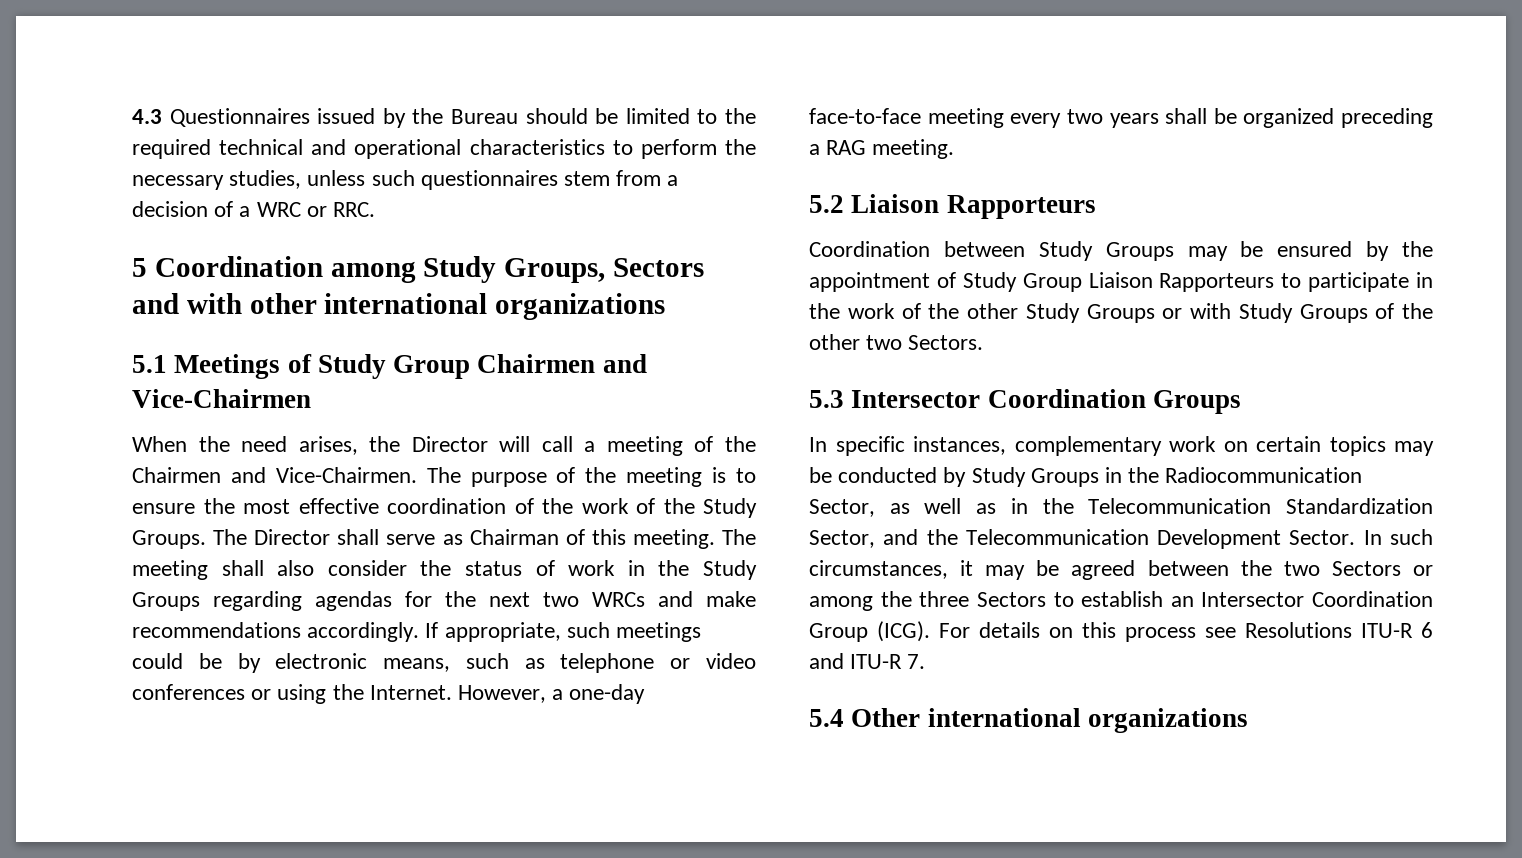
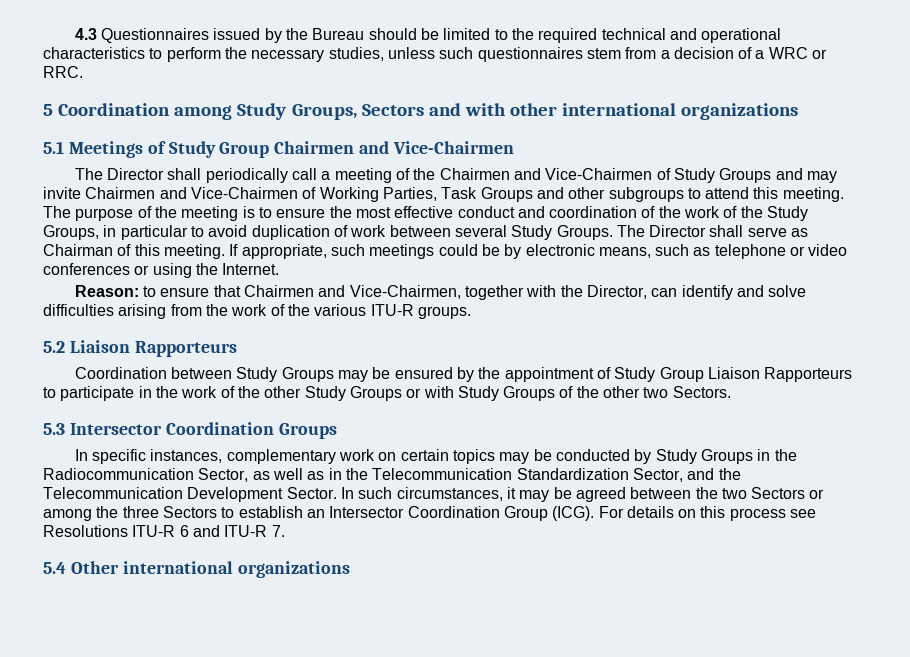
- When the need arises, the Director will call a meeting of the Chairmen and Vice-Chairmen.
+ The Director shall periodically call a meeting of the Chairmen and Vice-Chairmen of Study Groups and may invite Chairmen and Vice-Chairmen of Working Parties, Task Groups and other subgroups to attend this meeting.
- The purpose of the meeting is to ensure the most effective coordination of the work of the Study Groups.
+ The purpose of the meeting is to ensure the most effective conduct and coordination of the work of the Study Groups, in particular to avoid duplication of work between several Study Groups.
- The meeting shall also consider the status of work in the Study Groups regarding agendas for the next two WRCs and make recommendations accordingly.
- If appropriate, such meetings could be by electronic means, such as telephone or video conferences or using the Internet. However, a one-day face-to-face meeting every two years shall be organized preceding a RAG meeting.
+ If appropriate, such meetings could be by electronic means, such as telephone or video conferences or using the Internet.
+ Reason: to ensure that Chairmen and Vice-Chairmen, together with the Director, can identify and solve difficulties arising from the work of the various ITU-R groups.

